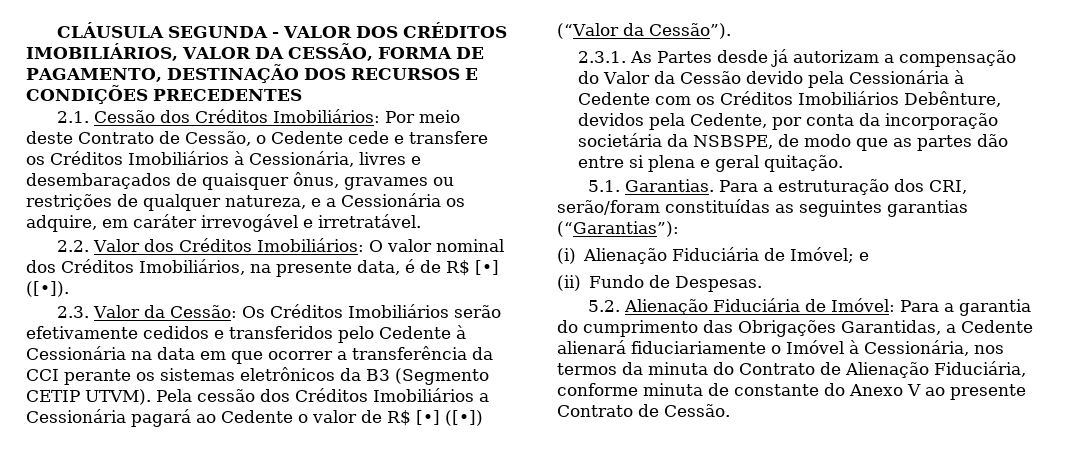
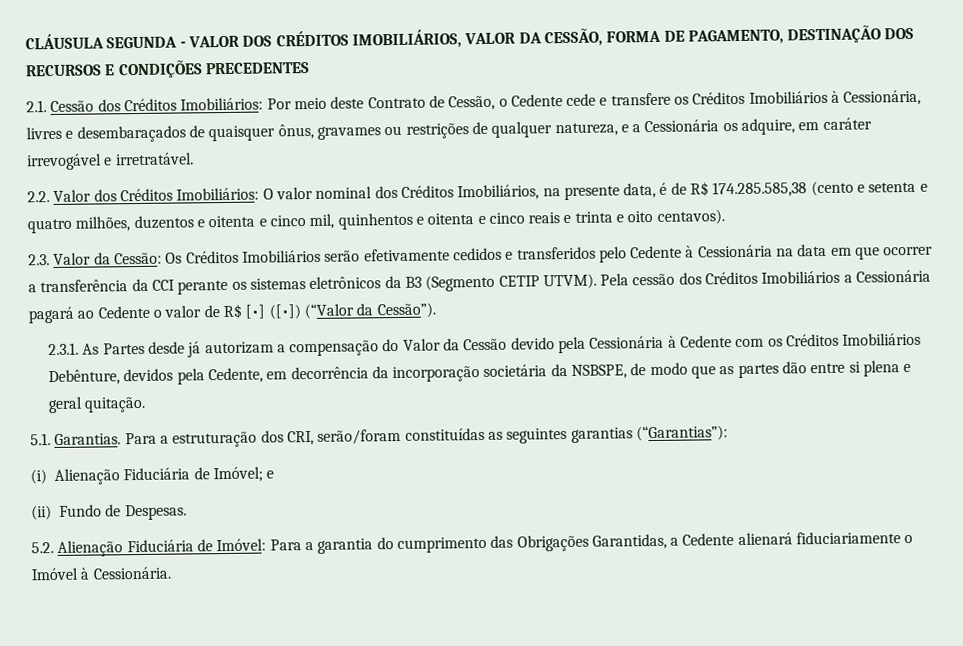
- 2.2. Valor dos Créditos Imobiliários: O valor nominal dos Créditos Imobiliários, na presente data, é de R$ [•] ([•]).
+ 2.2. Valor dos Créditos Imobiliários: O valor nominal dos Créditos Imobiliários, na presente data, é de R$ 174.285.585,38 (cento e setenta e quatro milhões, duzentos e oitenta e cinco mil, quinhentos e oitenta e cinco reais e trinta e oito centavos).
- 2.3.1. As Partes desde já autorizam a compensação do Valor da Cessão devido pela Cessionária à Cedente com os Créditos Imobiliários Debênture, devidos pela Cedente, por conta da incorporação societária da NSBSPE, de modo que as partes dão entre si plena e geral quitação.
+ 2.3.1. As Partes desde já autorizam a compensação do Valor da Cessão devido pela Cessionária à Cedente com os Créditos Imobiliários Debênture, devidos pela Cedente, em decorrência da incorporação societária da NSBSPE, de modo que as partes dão entre si plena e geral quitação.
- 5.2. Alienação Fiduciária de Imóvel: Para a garantia do cumprimento das Obrigações Garantidas, a Cedente alienará fiduciariamente o Imóvel à Cessionária, nos termos da minuta do Contrato de Alienação Fiduciária, conforme minuta de constante do Anexo V ao presente Contrato de Cessão.
+ 5.2. Alienação Fiduciária de Imóvel: Para a garantia do cumprimento das Obrigações Garantidas, a Cedente alienará fiduciariamente o Imóvel à Cessionária.

